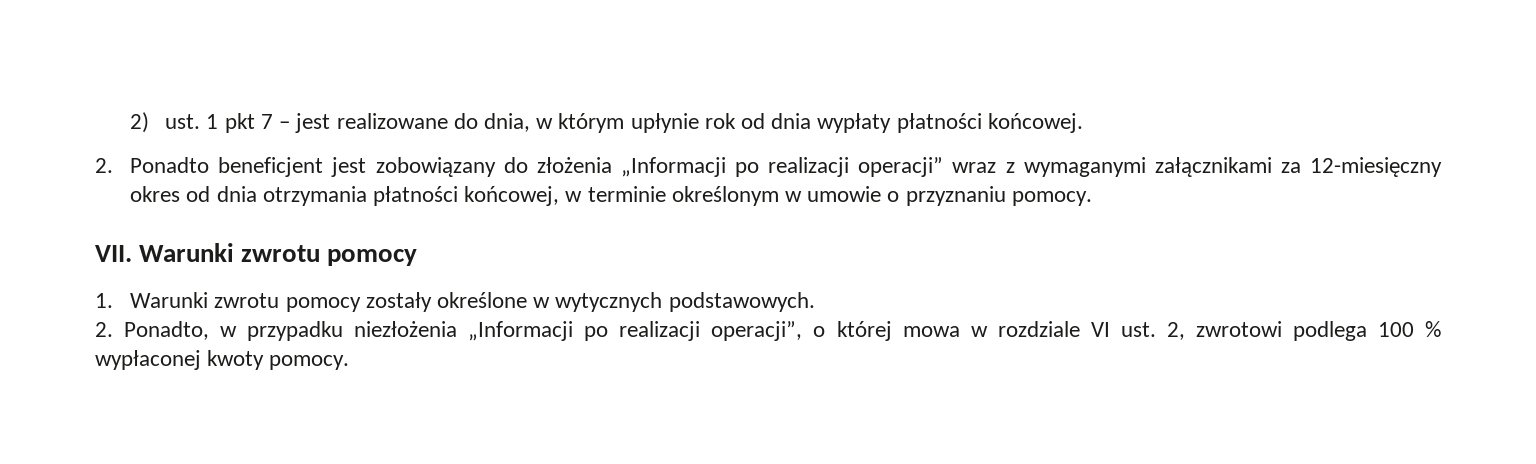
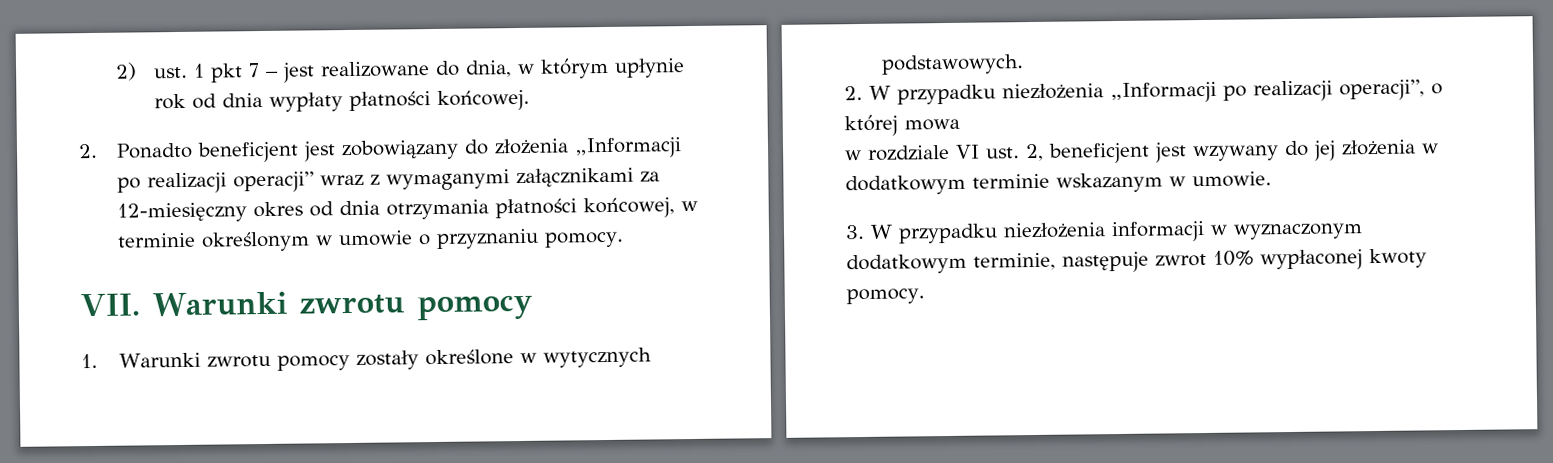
- 2. Ponadto, w przypadku niezłożenia „Informacji po realizacji operacji”, o której mowa w rozdziale VI ust. 2, zwrotowi podlega 100 % wypłaconej kwoty pomocy.
+ 2. W przypadku niezłożenia „Informacji po realizacji operacji”, o której mowa
+ w rozdziale VI ust. 2, beneficjent jest wzywany do jej złożenia w dodatkowym terminie wskazanym w umowie.
+ 3. W przypadku niezłożenia informacji w wyznaczonym dodatkowym terminie, następuje zwrot 10% wypłaconej kwoty pomocy.

